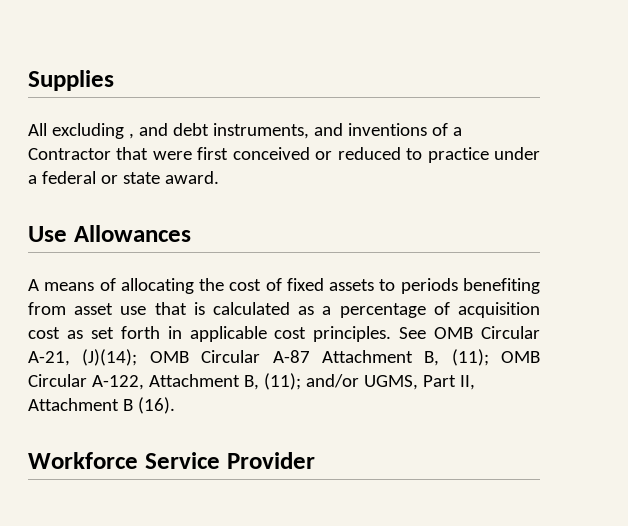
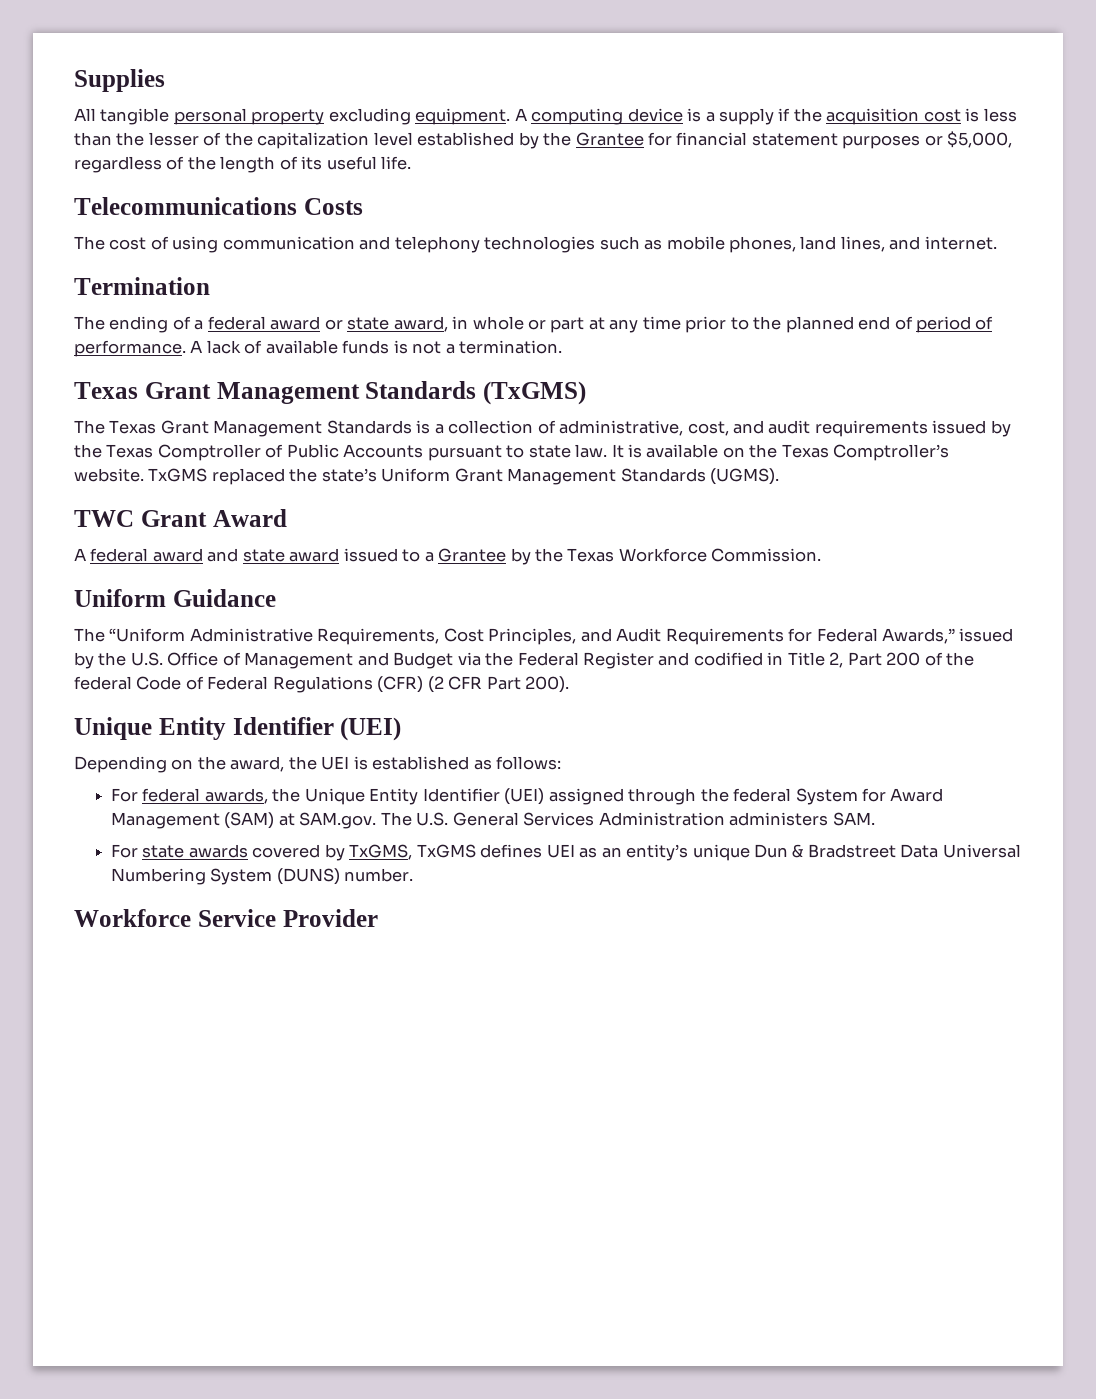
- All excluding , and debt instruments, and inventions of a Contractor that were first conceived or reduced to practice under a federal or state award.
- Use Allowances
- A means of allocating the cost of fixed assets to periods benefiting from asset use that is calculated as a percentage of acquisition cost as set forth in applicable cost principles. See OMB Circular A-21, (J)(14); OMB Circular A-87 Attachment B, (11); OMB Circular A-122, Attachment B, (11); and/or UGMS, Part II, Attachment B (16).
+ All tangible personal property excluding equipment. A computing device is a supply if the acquisition cost is less than the lesser of the capitalization level established by the Grantee for financial statement purposes or $5,000, regardless of the length of its useful life.
+ Telecommunications Costs
+ The cost of using communication and telephony technologies such as mobile phones, land lines, and internet.
+ Termination
+ The ending of a federal award or state award, in whole or part at any time prior to the planned end of period of performance. A lack of available funds is not a termination.
+ Texas Grant Management Standards (TxGMS)
+ The Texas Grant Management Standards is a collection of administrative, cost, and audit requirements issued by the Texas Comptroller of Public Accounts pursuant to state law. It is available on the Texas Comptroller’s website. TxGMS replaced the state’s Uniform Grant Management Standards (UGMS).
+ TWC Grant Award
+ A federal award and state award issued to a Grantee by the Texas Workforce Commission.
+ Uniform Guidance
+ The “Uniform Administrative Requirements, Cost Principles, and Audit Requirements for Federal Awards,” issued by the U.S. Office of Management and Budget via the Federal Register and codified in Title 2, Part 200 of the federal Code of Federal Regulations (CFR) (2 CFR Part 200).
+ Unique Entity Identifier (UEI)
+ Depending on the award, the UEI is established as follows:
+ For federal awards, the Unique Entity Identifier (UEI) assigned through the federal System for Award Management (SAM) at SAM.gov. The U.S. General Services Administration administers SAM.
+ For state awards covered by TxGMS, TxGMS defines UEI as an entity’s unique Dun & Bradstreet Data Universal Numbering System (DUNS) number.

